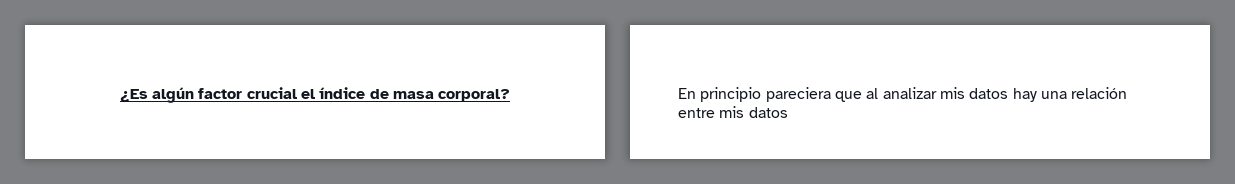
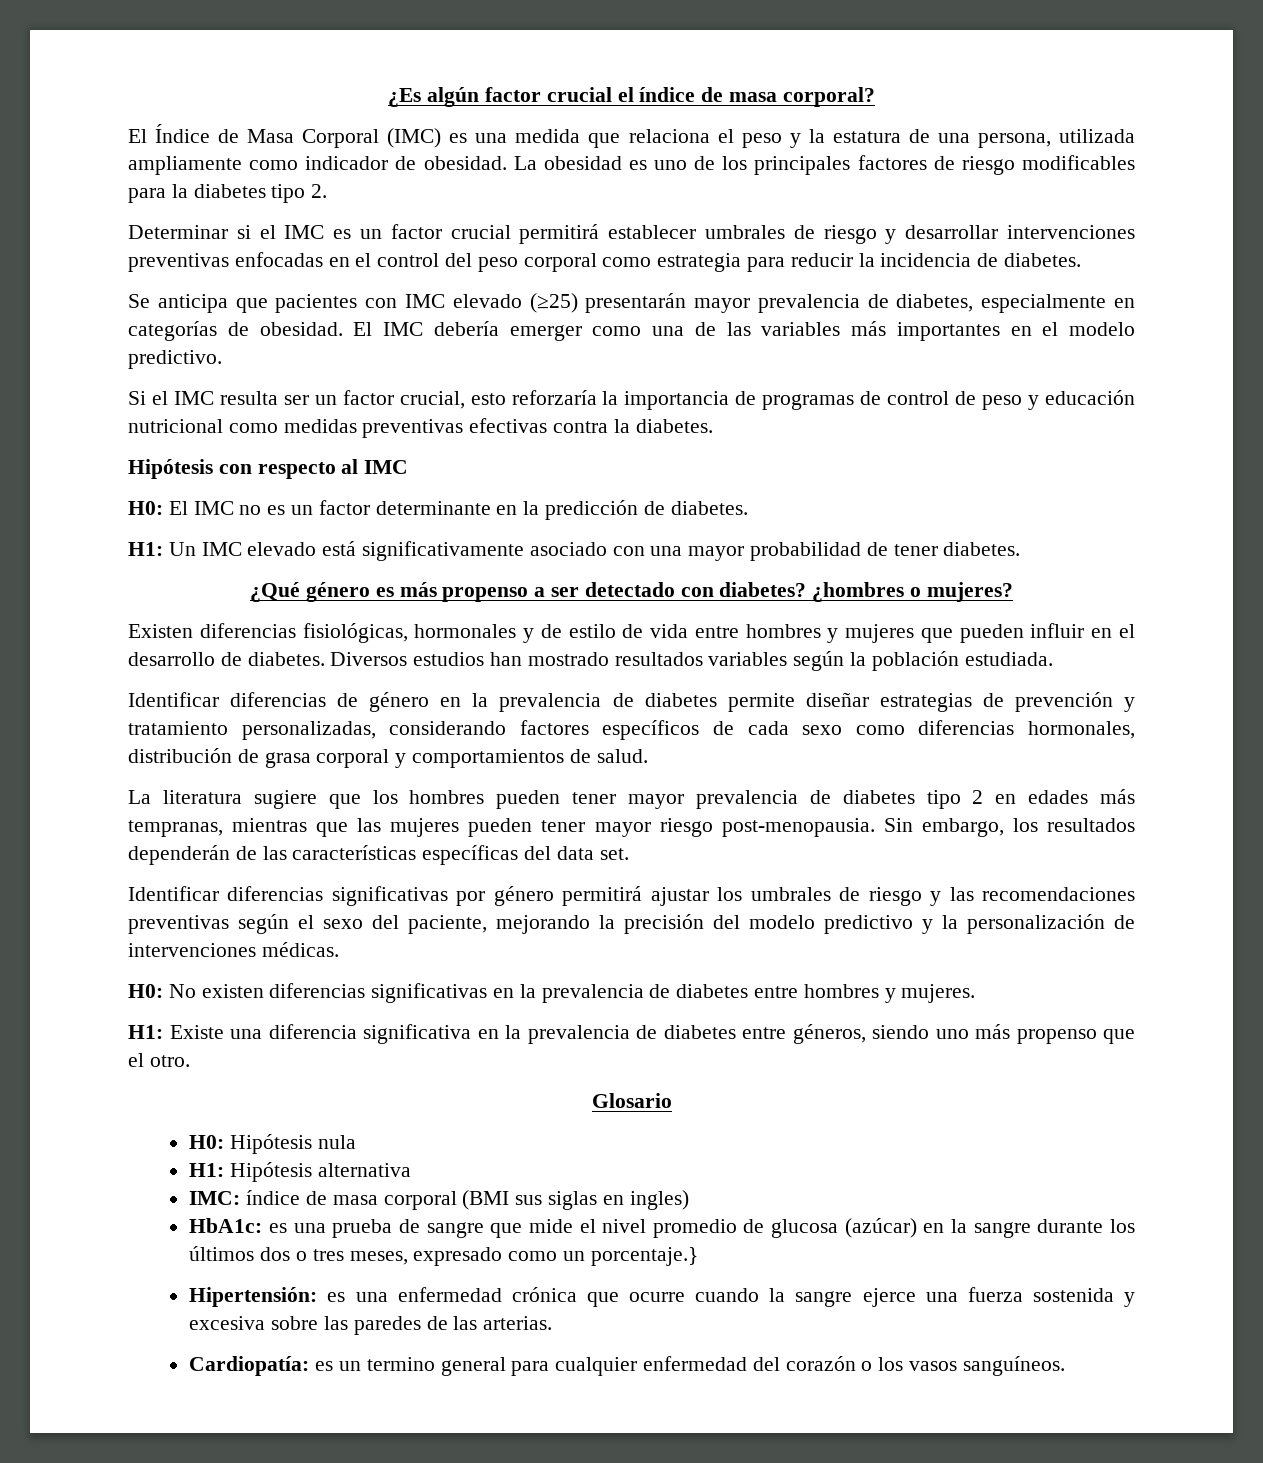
- En principio pareciera que al analizar mis datos hay una relación entre mis datos
+ El Índice de Masa Corporal (IMC) es una medida que relaciona el peso y la estatura de una persona, utilizada ampliamente como indicador de obesidad. La obesidad es uno de los principales factores de riesgo modificables para la diabetes tipo 2.
+ Determinar si el IMC es un factor crucial permitirá establecer umbrales de riesgo y desarrollar intervenciones preventivas enfocadas en el control del peso corporal como estrategia para reducir la incidencia de diabetes.
+ Se anticipa que pacientes con IMC elevado (≥25) presentarán mayor prevalencia de diabetes, especialmente en categorías de obesidad. El IMC debería emerger como una de las variables más importantes en el modelo predictivo.
+ Si el IMC resulta ser un factor crucial, esto reforzaría la importancia de programas de control de peso y educación nutricional como medidas preventivas efectivas contra la diabetes.
+ Hipótesis con respecto al IMC
+ H0: El IMC no es un factor determinante en la predicción de diabetes.
+ H1: Un IMC elevado está significativamente asociado con una mayor probabilidad de tener diabetes.
+ ¿Qué género es más propenso a ser detectado con diabetes? ¿hombres o mujeres?
+ Existen diferencias fisiológicas, hormonales y de estilo de vida entre hombres y mujeres que pueden influir en el desarrollo de diabetes. Diversos estudios han mostrado resultados variables según la población estudiada.
+ Identificar diferencias de género en la prevalencia de diabetes permite diseñar estrategias de prevención y tratamiento personalizadas, considerando factores específicos de cada sexo como diferencias hormonales, distribución de grasa corporal y comportamientos de salud.
+ La literatura sugiere que los hombres pueden tener mayor prevalencia de diabetes tipo 2 en edades más tempranas, mientras que las mujeres pueden tener mayor riesgo post-menopausia. Sin embargo, los resultados dependerán de las características específicas del data set.
+ Identificar diferencias significativas por género permitirá ajustar los umbrales de riesgo y las recomendaciones preventivas según el sexo del paciente, mejorando la precisión del modelo predictivo y la personalización de intervenciones médicas.
+ H0: No existen diferencias significativas en la prevalencia de diabetes entre hombres y mujeres.
+ H1: Existe una diferencia significativa en la prevalencia de diabetes entre géneros, siendo uno más propenso que el otro.
+ Glosario
+ H0: Hipótesis nula
+ H1: Hipótesis alternativa
+ IMC: índice de masa corporal (BMI sus siglas en ingles)
+ HbA1c: es una prueba de sangre que mide el nivel promedio de glucosa (azúcar) en la sangre durante los últimos dos o tres meses, expresado como un porcentaje.}
+ Hipertensión: es una enfermedad crónica que ocurre cuando la sangre ejerce una fuerza sostenida y excesiva sobre las paredes de las arterias.
+ Cardiopatía: es un termino general para cualquier enfermedad del corazón o los vasos sanguíneos.

